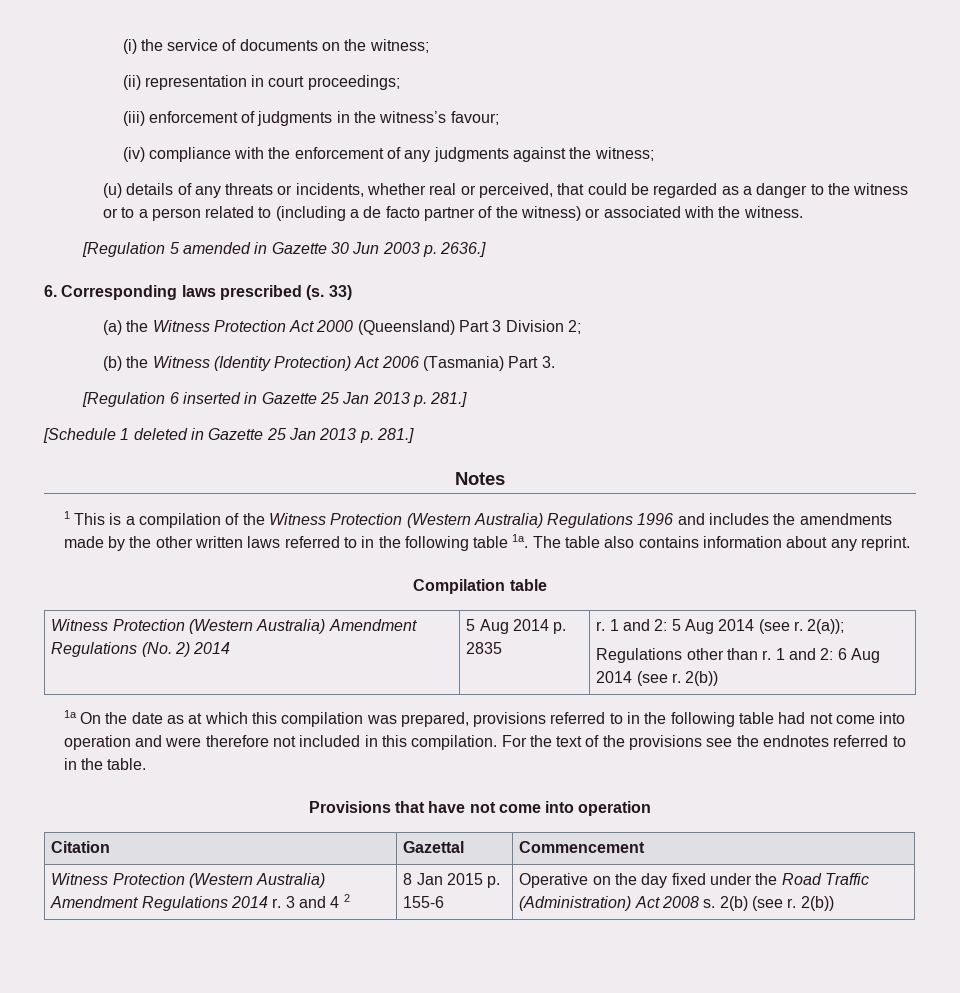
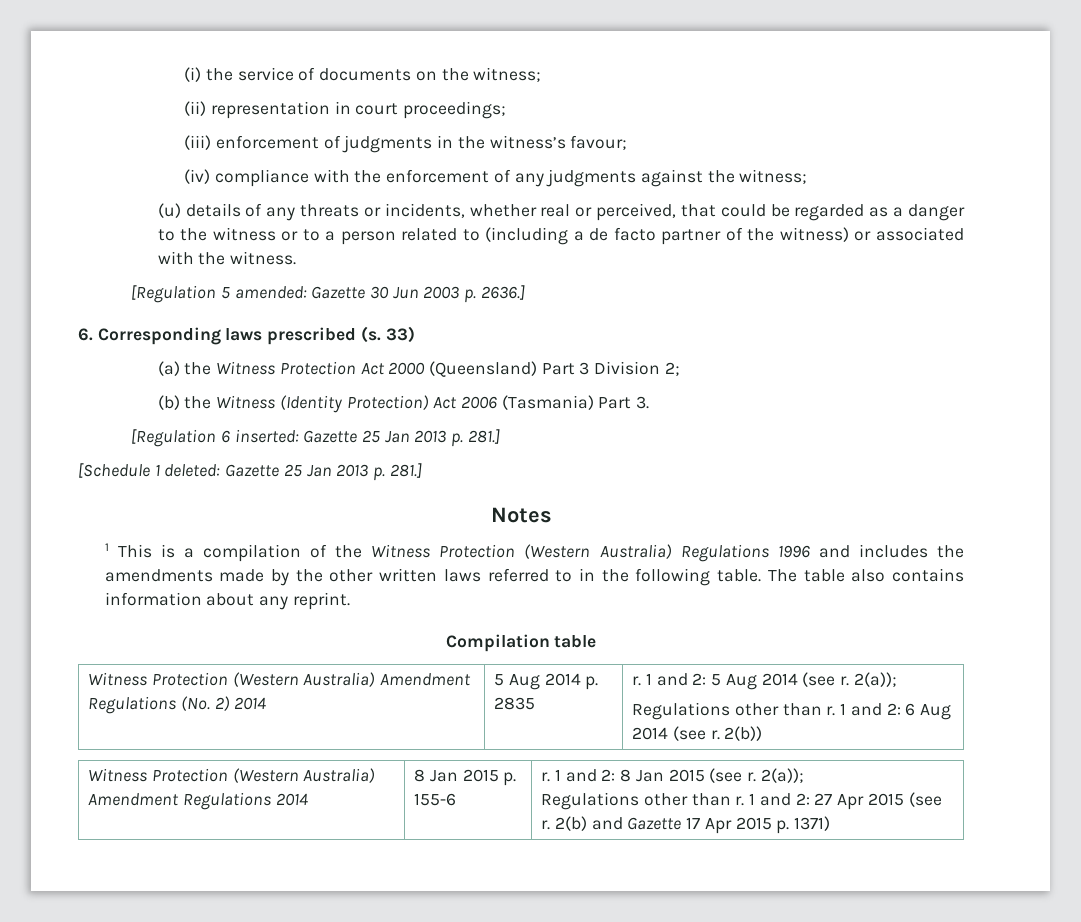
- [Regulation 5 amended in Gazette 30 Jun 2003 p. 2636.]
+ [Regulation 5 amended: Gazette 30 Jun 2003 p. 2636.]
- [Regulation 6 inserted in Gazette 25 Jan 2013 p. 281.]
+ [Regulation 6 inserted: Gazette 25 Jan 2013 p. 281.]
- [Schedule 1 deleted in Gazette 25 Jan 2013 p. 281.]
+ [Schedule 1 deleted: Gazette 25 Jan 2013 p. 281.]
- 1 This is a compilation of the Witness Protection (Western Australia) Regulations 1996 and includes the amendments made by the other written laws referred to in the following table 1a.
+ 1 This is a compilation of the Witness Protection (Western Australia) Regulations 1996 and includes the amendments made by the other written laws referred to in the following table.
- 1a On the date as at which this compilation was prepared, provisions referred to in the following table had not come into operation and were therefore not included in this compilation. For the text of the provisions see the endnotes referred to in the table.
- Provisions that have not come into operation
- Citation | Gazettal | Commencement
- Witness Protection (Western Australia) Amendment Regulations 2014 r. 3 and 4 2
+ Witness Protection (Western Australia) Amendment Regulations 2014
- Operative on the day fixed under the Road Traffic (Administration) Act 2008 s. 2(b) (see r. 2(b))
+ r. 1 and 2: 8 Jan 2015 (see r. 2(a));
+ Regulations other than r. 1 and 2: 27 Apr 2015 (see r. 2(b) and Gazette 17 Apr 2015 p. 1371)

